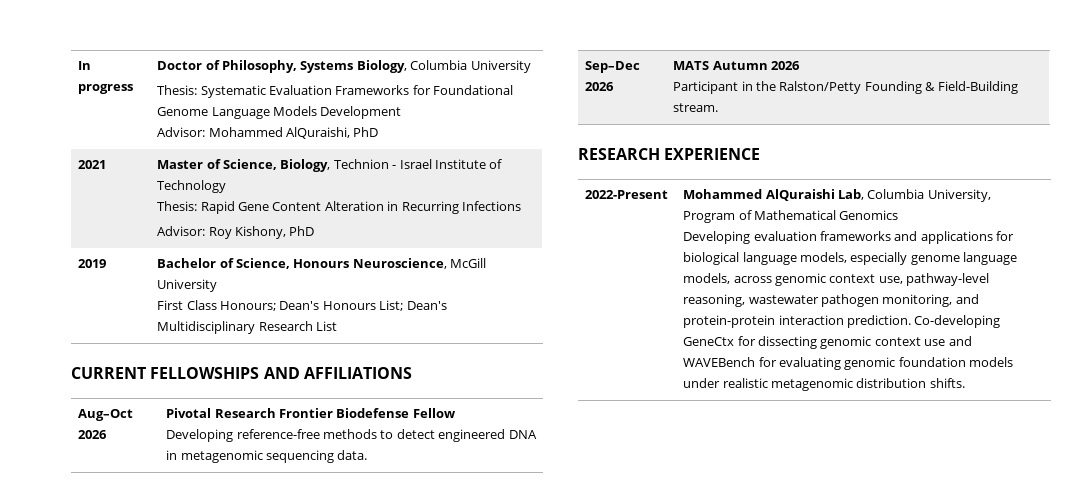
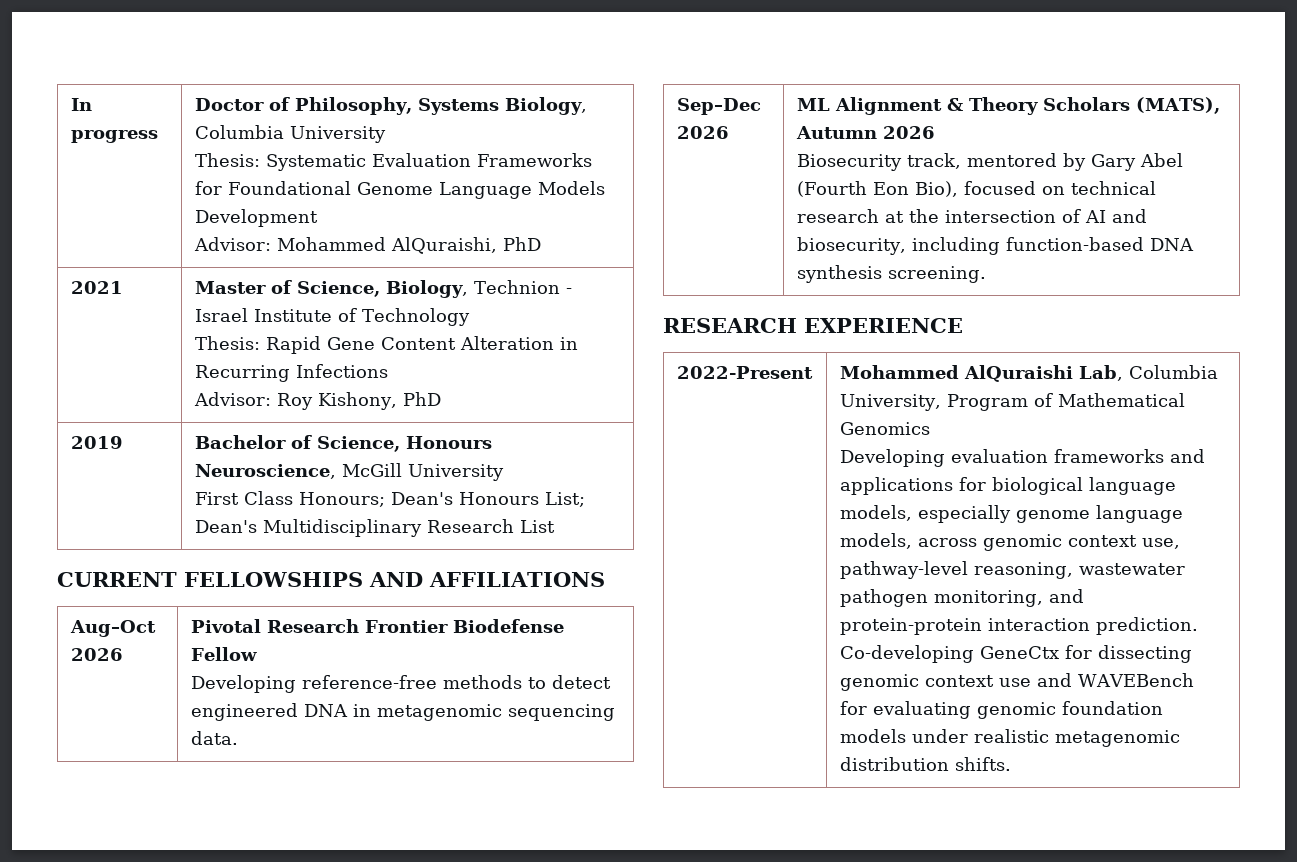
- Sep–Dec 2026 | MATS Autumn 2026
- Participant in the Ralston/Petty Founding & Field-Building stream.
+ Sep–Dec 2026 | ML Alignment & Theory Scholars (MATS), Autumn 2026
+ Biosecurity track, mentored by Gary Abel (Fourth Eon Bio), focused on technical research at the intersection of AI and biosecurity, including function-based DNA synthesis screening.

